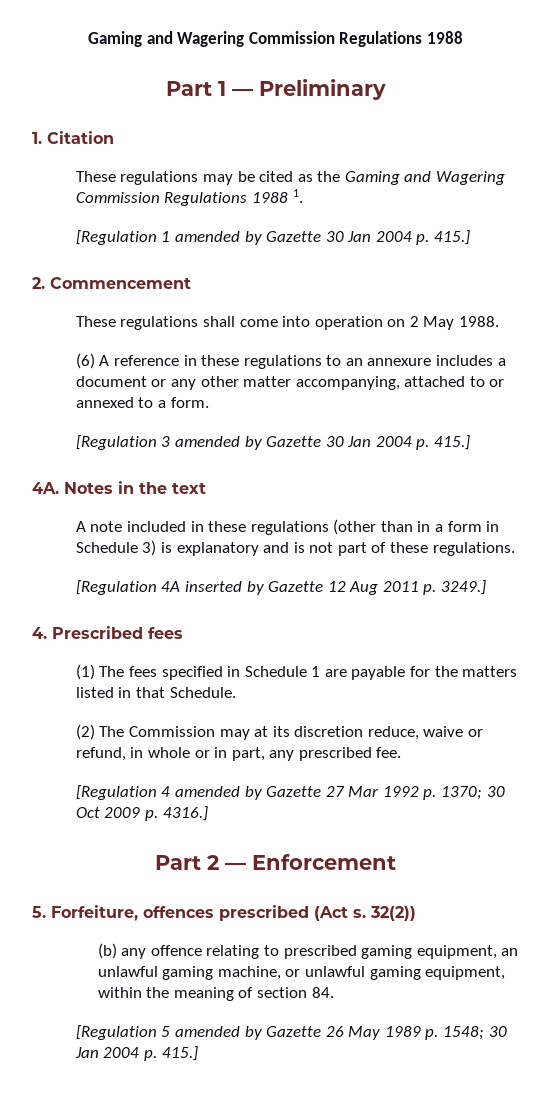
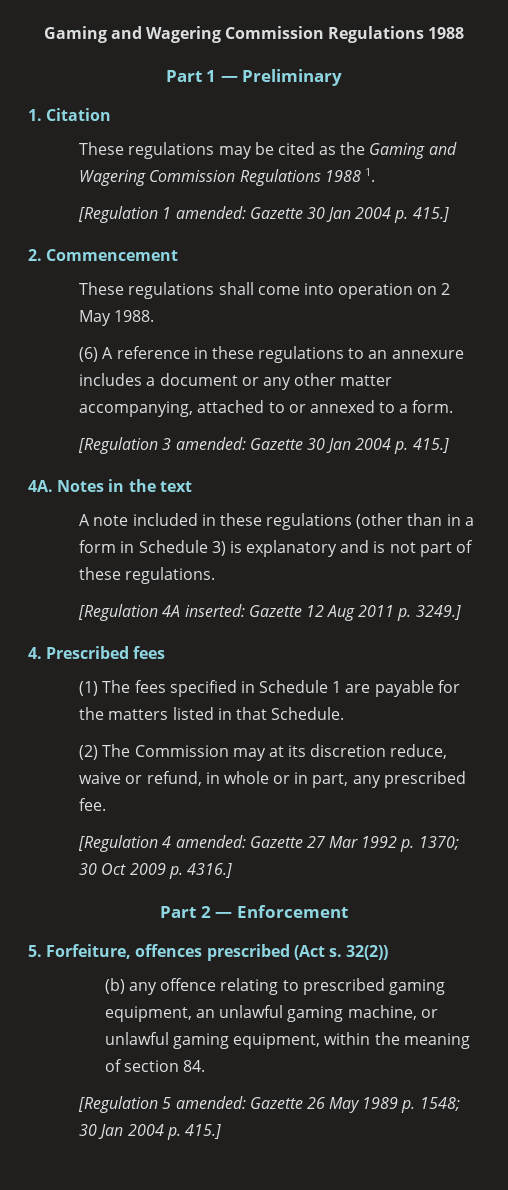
- [Regulation 1 amended by Gazette 30 Jan 2004 p. 415.]
+ [Regulation 1 amended: Gazette 30 Jan 2004 p. 415.]
- [Regulation 3 amended by Gazette 30 Jan 2004 p. 415.]
+ [Regulation 3 amended: Gazette 30 Jan 2004 p. 415.]
- [Regulation 4A inserted by Gazette 12 Aug 2011 p. 3249.]
+ [Regulation 4A inserted: Gazette 12 Aug 2011 p. 3249.]
- [Regulation 4 amended by Gazette 27 Mar 1992 p. 1370; 30 Oct 2009 p. 4316.]
+ [Regulation 4 amended: Gazette 27 Mar 1992 p. 1370; 30 Oct 2009 p. 4316.]
- [Regulation 5 amended by Gazette 26 May 1989 p. 1548; 30 Jan 2004 p. 415.]
+ [Regulation 5 amended: Gazette 26 May 1989 p. 1548; 30 Jan 2004 p. 415.]

